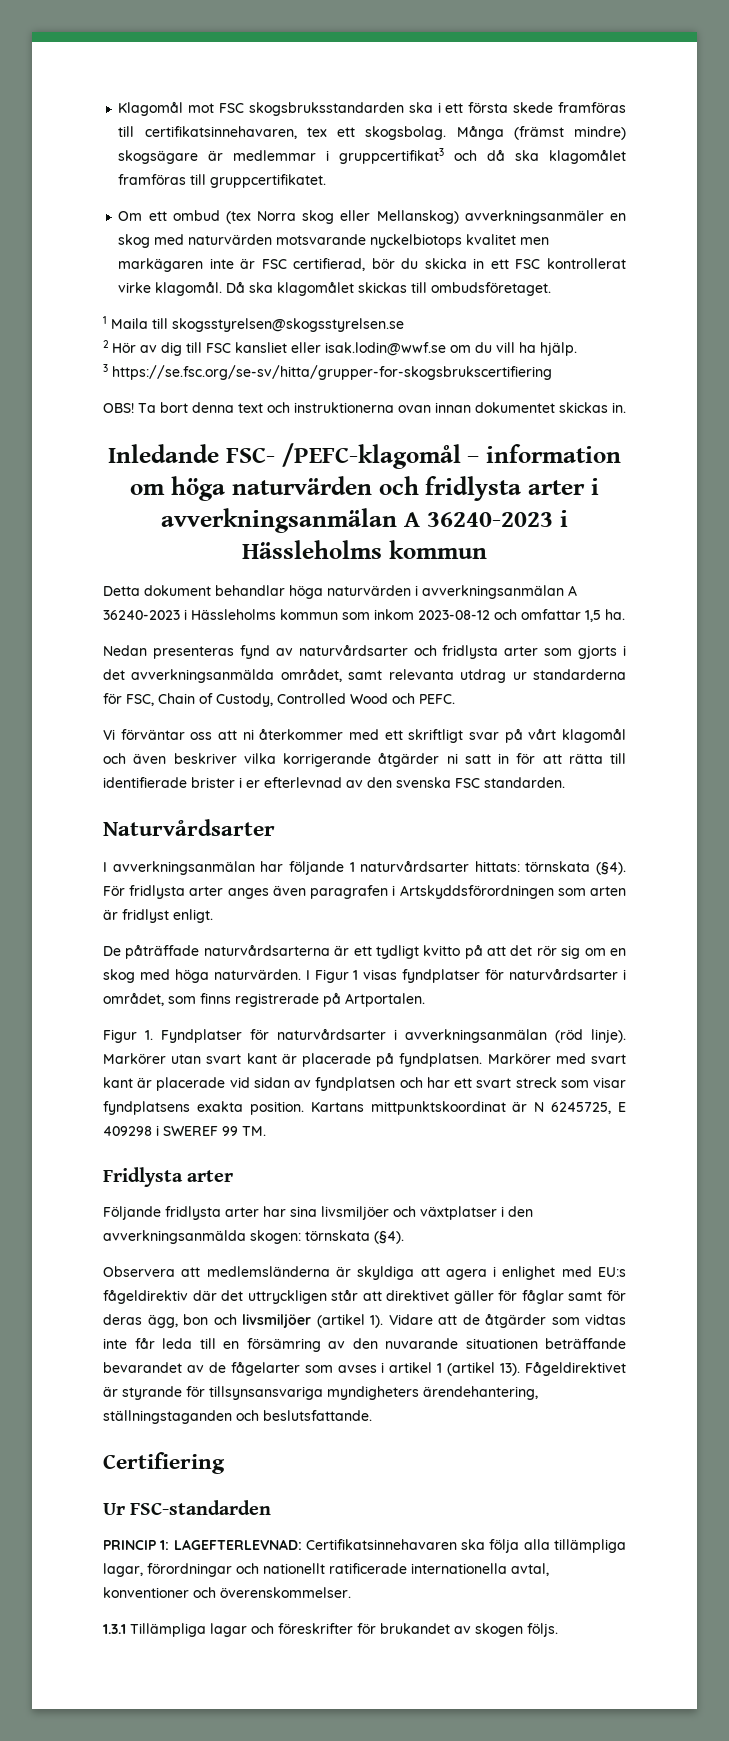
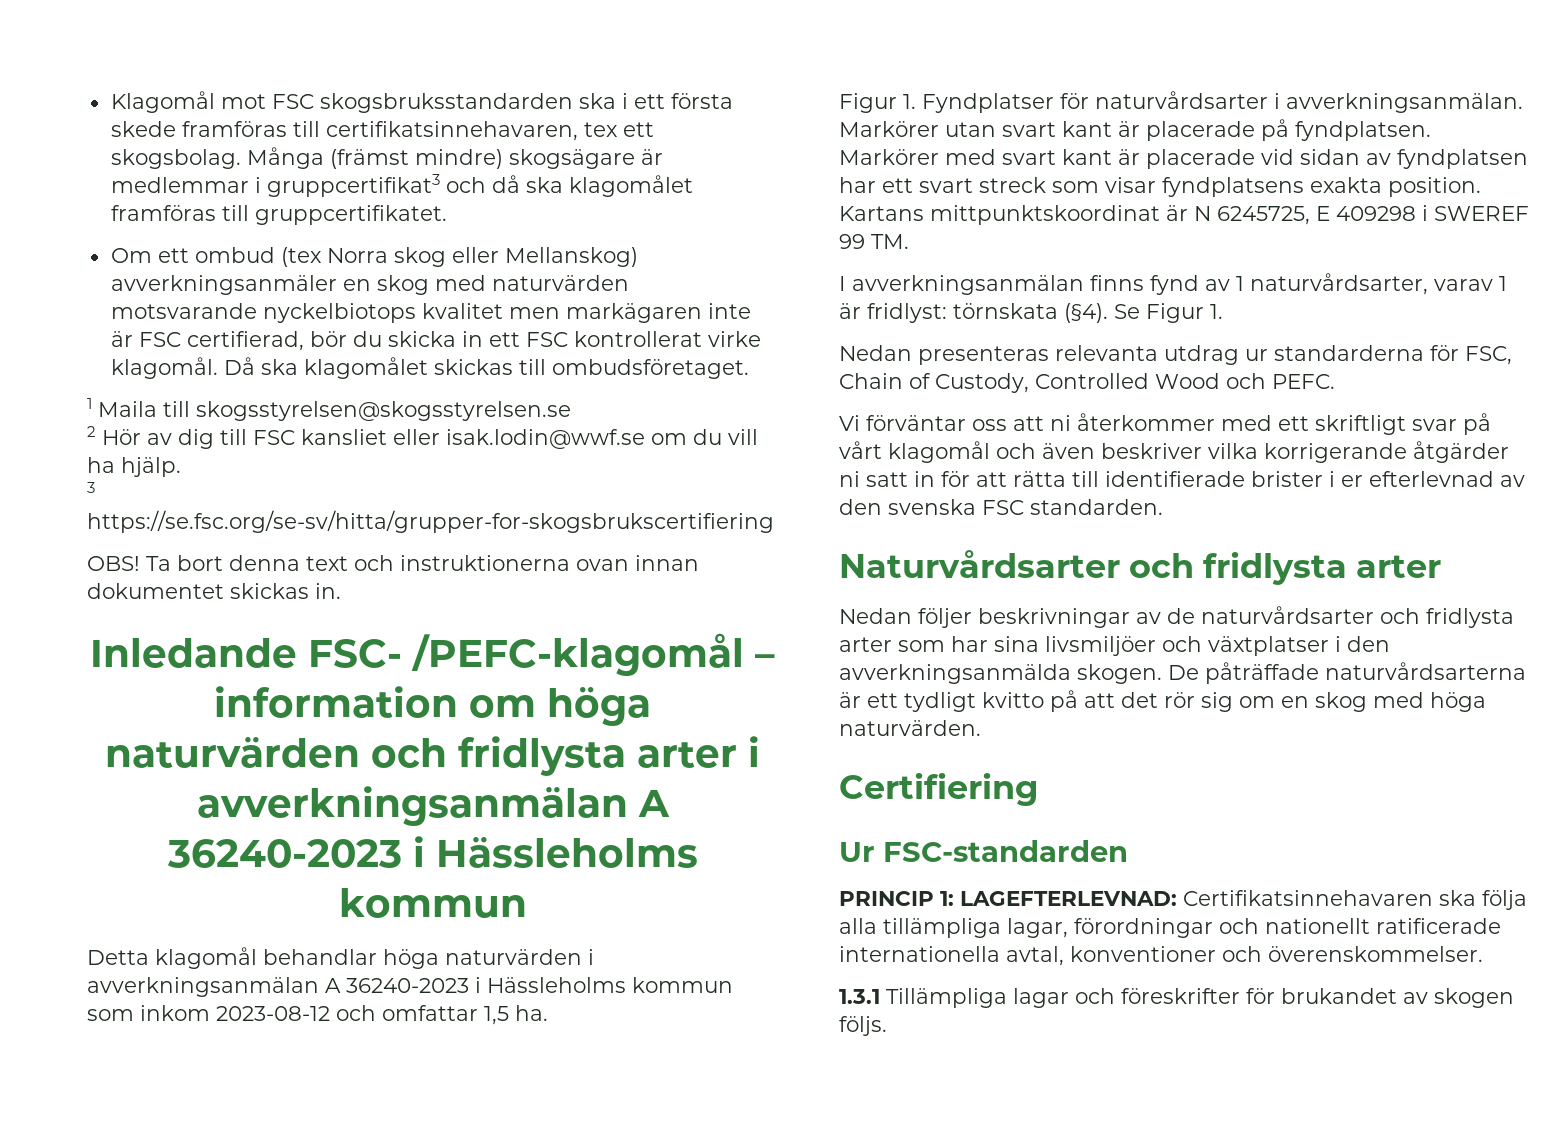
- Detta dokument behandlar höga naturvärden i avverkningsanmälan A 36240-2023 i Hässleholms kommun som inkom 2023-08-12 och omfattar 1,5 ha.
+ Detta klagomål behandlar höga naturvärden i avverkningsanmälan A 36240-2023 i Hässleholms kommun som inkom 2023-08-12 och omfattar 1,5 ha.
- Nedan presenteras fynd av naturvårdsarter och fridlysta arter som gjorts i det avverkningsanmälda området, samt relevanta utdrag ur standarderna för FSC, Chain of Custody, Controlled Wood och PEFC.
+ Figur 1. Fyndplatser för naturvårdsarter i avverkningsanmälan. Markörer utan svart kant är placerade på fyndplatsen. Markörer med svart kant är placerade vid sidan av fyndplatsen har ett svart streck som visar fyndplatsens exakta position. Kartans mittpunktskoordinat är N 6245725, E 409298 i SWEREF 99 TM.
+ I avverkningsanmälan finns fynd av 1 naturvårdsarter, varav 1 är fridlyst: törnskata (§4). Se Figur 1.
+ Nedan presenteras relevanta utdrag ur standarderna för FSC, Chain of Custody, Controlled Wood och PEFC.
- Naturvårdsarter
- I avverkningsanmälan har följande 1 naturvårdsarter hittats: törnskata (§4). För fridlysta arter anges även paragrafen i Artskyddsförordningen som arten är fridlyst enligt.
- De påträffade naturvårdsarterna är ett tydligt kvitto på att det rör sig om en skog med höga naturvärden. I Figur 1 visas fyndplatser för naturvårdsarter i området, som finns registrerade på Artportalen.
- Figur 1. Fyndplatser för naturvårdsarter i avverkningsanmälan (röd linje). Markörer utan svart kant är placerade på fyndplatsen. Markörer med svart kant är placerade vid sidan av fyndplatsen och har ett svart streck som visar fyndplatsens exakta position. Kartans mittpunktskoordinat är N 6245725, E 409298 i SWEREF 99 TM.
- Fridlysta arter
- Följande fridlysta arter har sina livsmiljöer och växtplatser i den avverkningsanmälda skogen: törnskata (§4).
- Observera att medlemsländerna är skyldiga att agera i enlighet med EU:s fågeldirektiv där det uttryckligen står att direktivet gäller för fåglar samt för deras ägg, bon och livsmiljöer (artikel 1). Vidare att de åtgärder som vidtas inte får leda till en försämring av den nuvarande situationen beträffande bevarandet av de fågelarter som avses i artikel 1 (artikel 13). Fågeldirektivet är styrande för tillsynsansvariga myndigheters ärendehantering, ställningstaganden och beslutsfattande.
+ Naturvårdsarter och fridlysta arter
+ Nedan följer beskrivningar av de naturvårdsarter och fridlysta arter som har sina livsmiljöer och växtplatser i den avverkningsanmälda skogen. De påträffade naturvårdsarterna är ett tydligt kvitto på att det rör sig om en skog med höga naturvärden.

